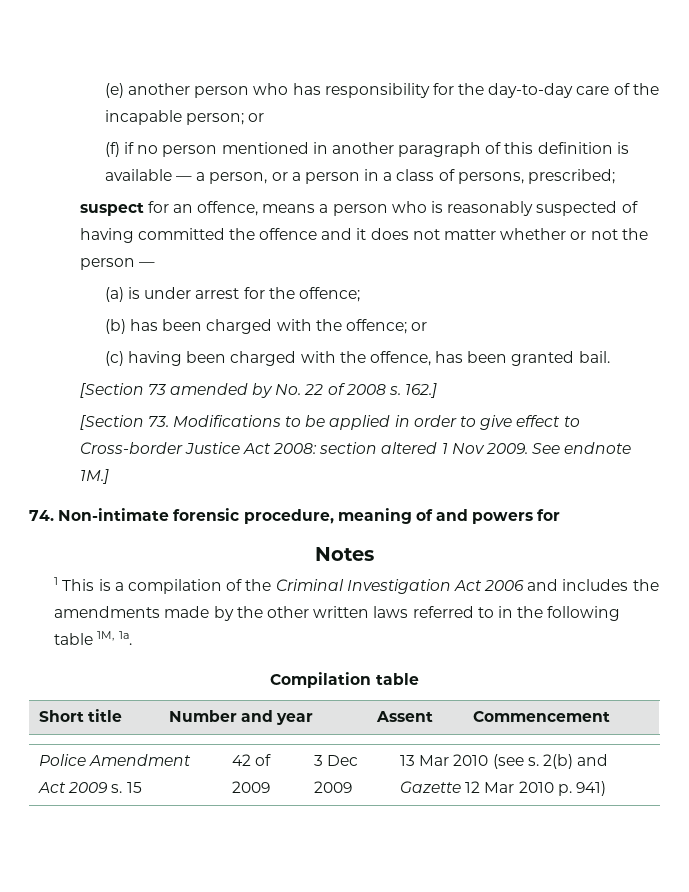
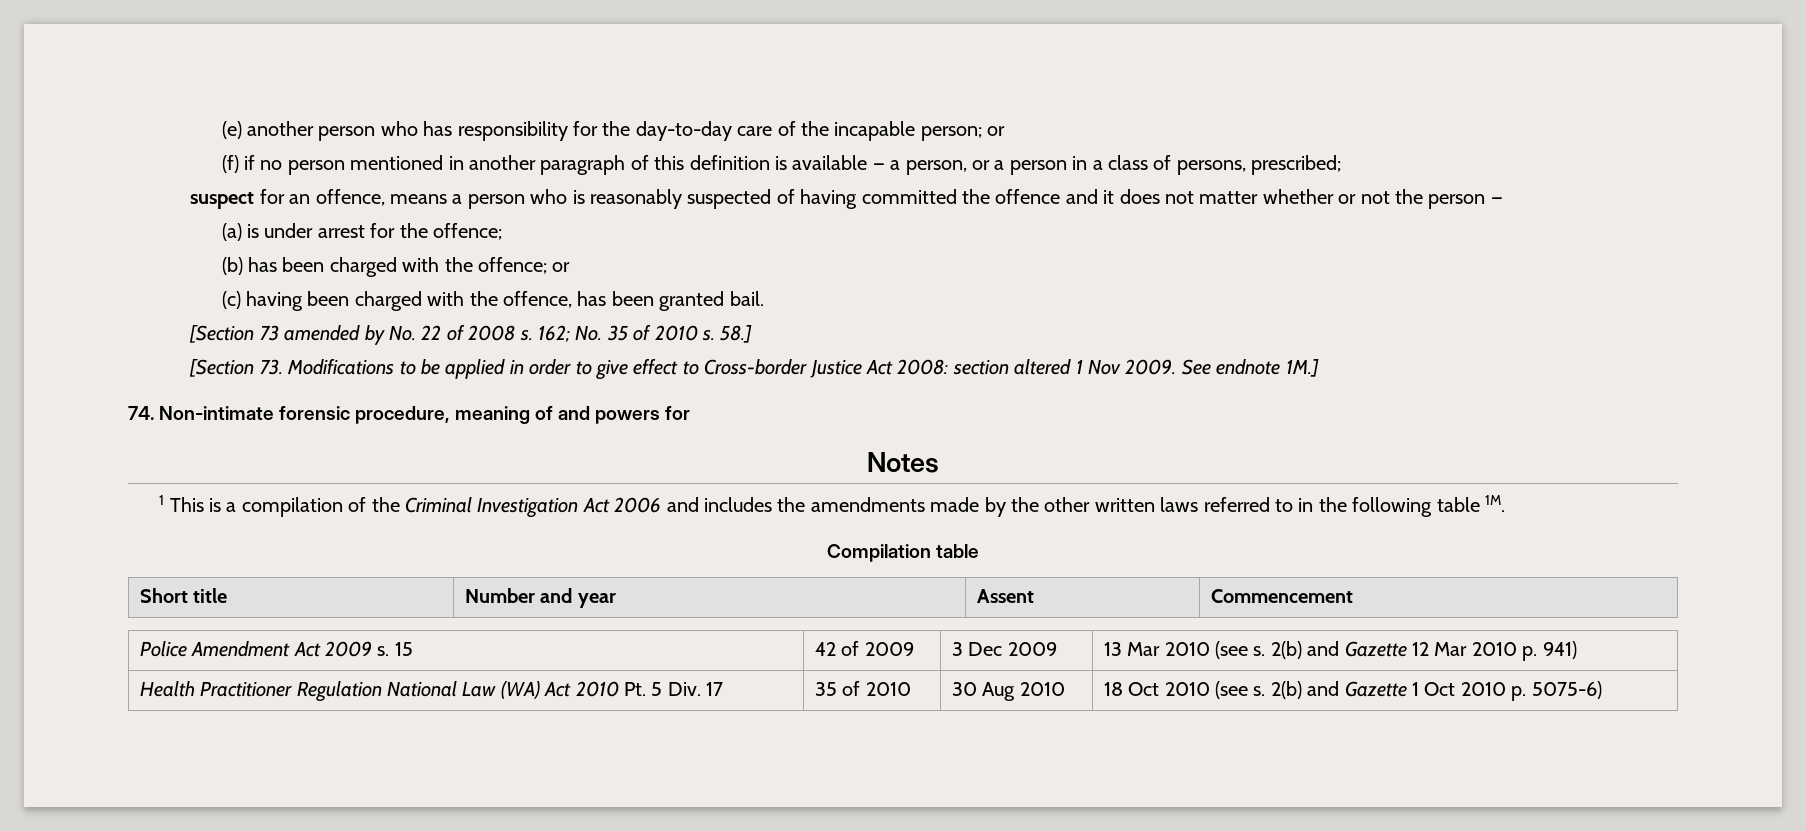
- 162.]
+ 162; No. 35 of 2010 s. 58.]
- 1 This is a compilation of the Criminal Investigation Act 2006 and includes the amendments made by the other written laws referred to in the following table 1M, 1a.
+ 1 This is a compilation of the Criminal Investigation Act 2006 and includes the amendments made by the other written laws referred to in the following table 1M.
+ Health Practitioner Regulation National Law (WA) Act 2010 Pt. 5 Div. 17 | 35 of 2010 | 30 Aug 2010 | 18 Oct 2010 (see s. 2(b) and Gazette 1 Oct 2010 p. 5075-6)

